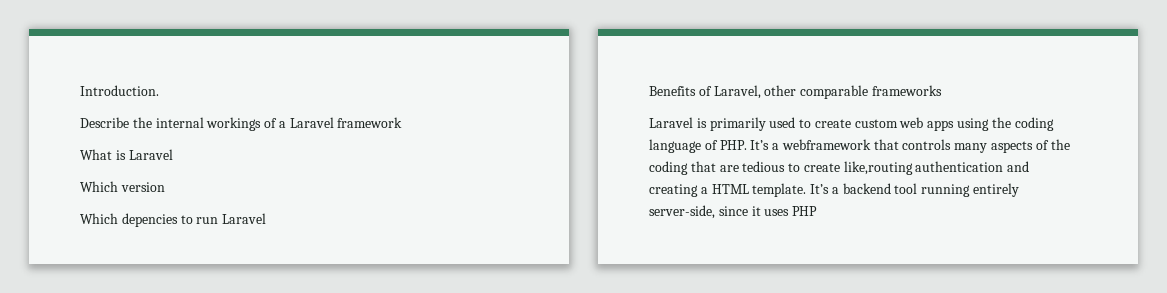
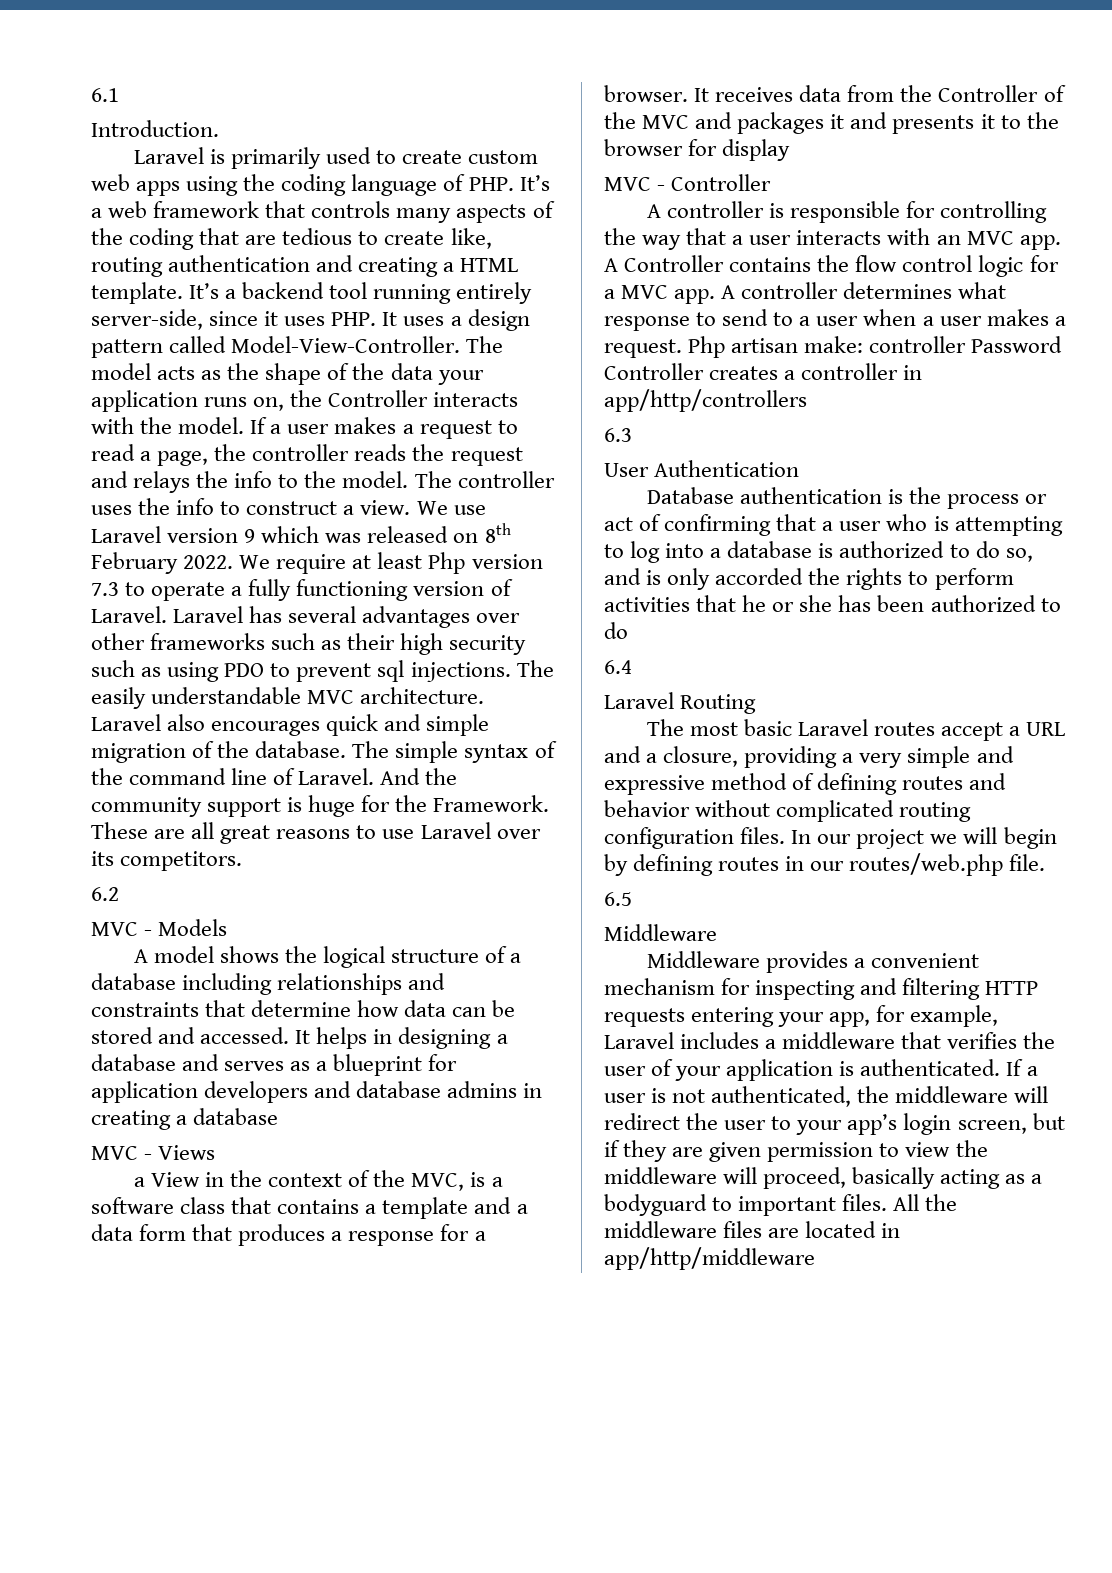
+ 6.1
- Describe the internal workings of a Laravel framework
- What is Laravel
- Which version
- Which depencies to run Laravel
- Benefits of Laravel, other comparable frameworks
- Laravel is primarily used to create custom web apps using the coding language of PHP. It’s a webframework that controls many aspects of the coding that are tedious to create like,routing authentication and creating a HTML template.
+ Laravel is primarily used to create custom web apps using the coding language of PHP. It’s a web framework that controls many aspects of the coding that are tedious to create like, routing authentication and creating a HTML template.
- It’s a backend tool running entirely server-side, since it uses PHP
+ It’s a backend tool running entirely server-side, since it uses PHP. It uses a design pattern called Model-View-Controller. The model acts as the shape of the data your application runs on, the Controller interacts with the model. If a user makes a request to read a page, the controller reads the request and relays the info to the model. The controller uses the info to construct a view. We use Laravel version 9 which was released on 8th February 2022. We require at least Php version 7.3 to operate a fully functioning version of Laravel. Laravel has several advantages over other frameworks such as their high security such as using PDO to prevent sql injections. The easily understandable MVC architecture. Laravel also encourages quick and simple migration of the database. The simple syntax of the command line of Laravel. And the community support is huge for the Framework. These are all great reasons to use Laravel over its competitors.
+ 6.2
+ MVC - Models
+ A model shows the logical structure of a database including relationships and constraints that determine how data can be stored and accessed. It helps in designing a database and serves as a blueprint for application developers and database admins in creating a database
+ MVC - Views
+ a View in the context of the MVC, is a software class that contains a template and a data form that produces a response for a browser. It receives data from the Controller of the MVC and packages it and presents it to the browser for display
+ MVC - Controller
+ A controller is responsible for controlling the way that a user interacts with an MVC app. A Controller contains the flow control logic for a MVC app. A controller determines what response to send to a user when a user makes a request. Php artisan make: controller Password Controller creates a controller in app/http/controllers
+ 6.3
+ User Authentication
+ Database authentication is the process or act of confirming that a user who is attempting to log into a database is authorized to do so, and is only accorded the rights to perform activities that he or she has been authorized to do
+ 6.4
+ Laravel Routing
+ The most basic Laravel routes accept a URL and a closure, providing a very simple and expressive method of defining routes and behavior without complicated routing configuration files. In our project we will begin by defining routes in our routes/web.php file.
+ 6.5
+ Middleware
+ Middleware provides a convenient mechanism for inspecting and filtering HTTP requests entering your app, for example, Laravel includes a middleware that verifies the user of your application is authenticated. If a user is not authenticated, the middleware will redirect the user to your app’s login screen, but if they are given permission to view the middleware will proceed, basically acting as a bodyguard to important files. All the middleware files are located in app/http/middleware

